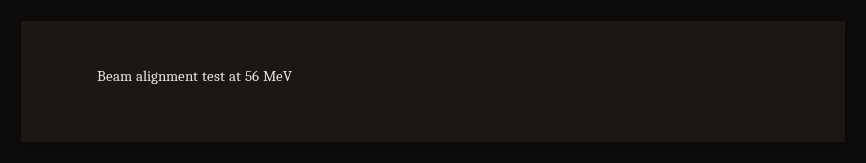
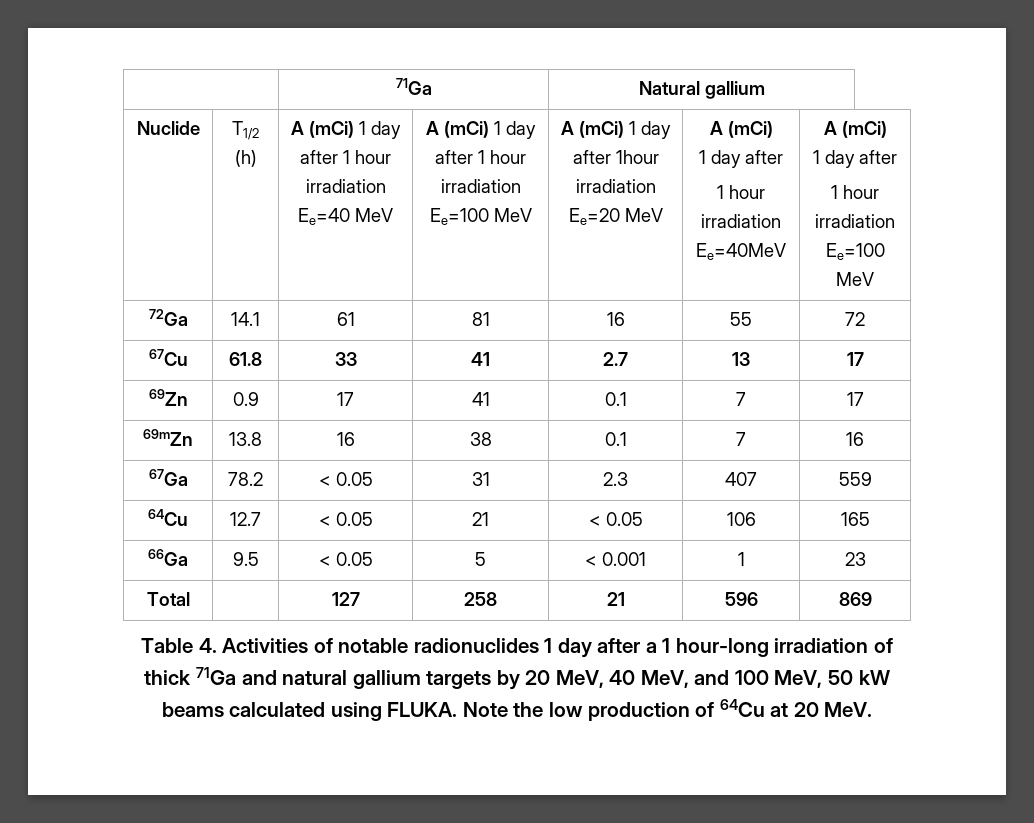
- Beam alignment test at 56 MeV
+ | 71Ga | Natural gallium
+ Nuclide | T1/2 (h) | A (mCi) 1 day after 1 hour irradiation Ee=40 MeV | A (mCi) 1 day after 1 hour irradiation Ee=100 MeV | A (mCi) 1 day after 1hour irradiation Ee=20 MeV | A (mCi)
+ 1 day after
+ 1 hour irradiation Ee=40MeV | A (mCi)
+ 1 day after
+ 1 hour irradiation Ee=100 MeV
+ 72Ga | 14.1 | 61 | 81 | 16 | 55 | 72
+ 67Cu | 61.8 | 33 | 41 | 2.7 | 13 | 17
+ 69Zn | 0.9 | 17 | 41 | 0.1 | 7 | 17
+ 69mZn | 13.8 | 16 | 38 | 0.1 | 7 | 16
+ 67Ga | 78.2 | < 0.05 | 31 | 2.3 | 407 | 559
+ 64Cu | 12.7 | < 0.05 | 21 | < 0.05 | 106 | 165
+ 66Ga | 9.5 | < 0.05 | 5 | < 0.001 | 1 | 23
+ Total | | 127 | 258 | 21 | 596 | 869
+ Table 4. Activities of notable radionuclides 1 day after a 1 hour-long irradiation of thick 71Ga and natural gallium targets by 20 MeV, 40 MeV, and 100 MeV, 50 kW beams calculated using FLUKA. Note the low production of 64Cu at 20 MeV.

